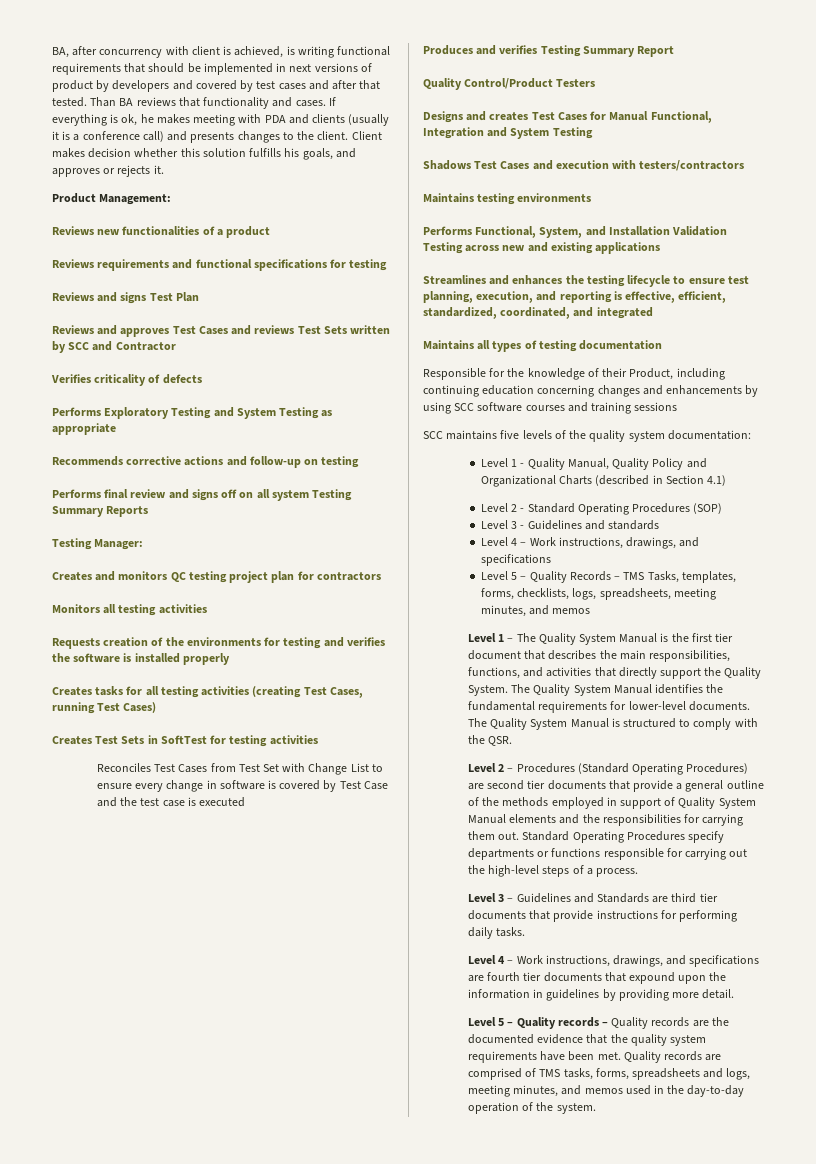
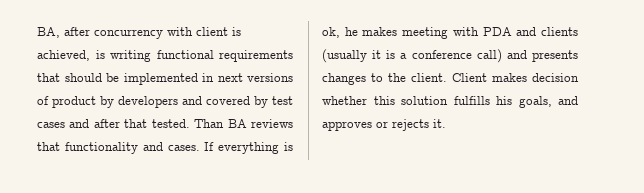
- Product Management:
- Reviews new functionalities of a product
- Reviews requirements and functional specifications for testing
- Reviews and signs Test Plan
- Reviews and approves Test Cases and reviews Test Sets written by SCC and Contractor
- Verifies criticality of defects
- Performs Exploratory Testing and System Testing as appropriate
- Recommends corrective actions and follow-up on testing
- Performs final review and signs off on all system Testing Summary Reports
- Testing Manager:
- Creates and monitors QC testing project plan for contractors
- Monitors all testing activities
- Requests creation of the environments for testing and verifies the software is installed properly
- Creates tasks for all testing activities (creating Test Cases, running Test Cases)
- Creates Test Sets in SoftTest for testing activities
- Reconciles Test Cases from Test Set with Change List to ensure every change in software is covered by Test Case and the test case is executed
- Produces and verifies Testing Summary Report
- Quality Control/Product Testers
- Designs and creates Test Cases for Manual Functional, Integration and System Testing
- Shadows Test Cases and execution with testers/contractors
- Maintains testing environments
- Performs Functional, System, and Installation Validation Testing across new and existing applications
- Streamlines and enhances the testing lifecycle to ensure test planning, execution, and reporting is effective, efficient, standardized, coordinated, and integrated
- Maintains all types of testing documentation
- Responsible for the knowledge of their Product, including continuing education concerning changes and enhancements by using SCC software courses and training sessions
- SCC maintains five levels of the quality system documentation:
- Level 1 - Quality Manual, Quality Policy and Organizational Charts (described in Section 4.1)
- Level 2 - Standard Operating Procedures (SOP)
- Level 3 - Guidelines and standards
- Level 4 – Work instructions, drawings, and specifications
- Level 5 – Quality Records – TMS Tasks, templates, forms, checklists, logs, spreadsheets, meeting minutes, and memos
- Level 1 – The Quality System Manual is the first tier document that describes the main responsibilities, functions, and activities that directly support the Quality System. The Quality System Manual identifies the fundamental requirements for lower-level documents. The Quality System Manual is structured to comply with the QSR.
- Level 2 – Procedures (Standard Operating Procedures) are second tier documents that provide a general outline of the methods employed in support of Quality System Manual elements and the responsibilities for carrying them out. Standard Operating Procedures specify departments or functions responsible for carrying out the high-level steps of a process.
- Level 3 – Guidelines and Standards are third tier documents that provide instructions for performing daily tasks.
- Level 4 – Work instructions, drawings, and specifications are fourth tier documents that expound upon the information in guidelines by providing more detail.
- Level 5 – Quality records – Quality records are the documented evidence that the quality system requirements have been met. Quality records are comprised of TMS tasks, forms, spreadsheets and logs, meeting minutes, and memos used in the day-to-day operation of the system.

